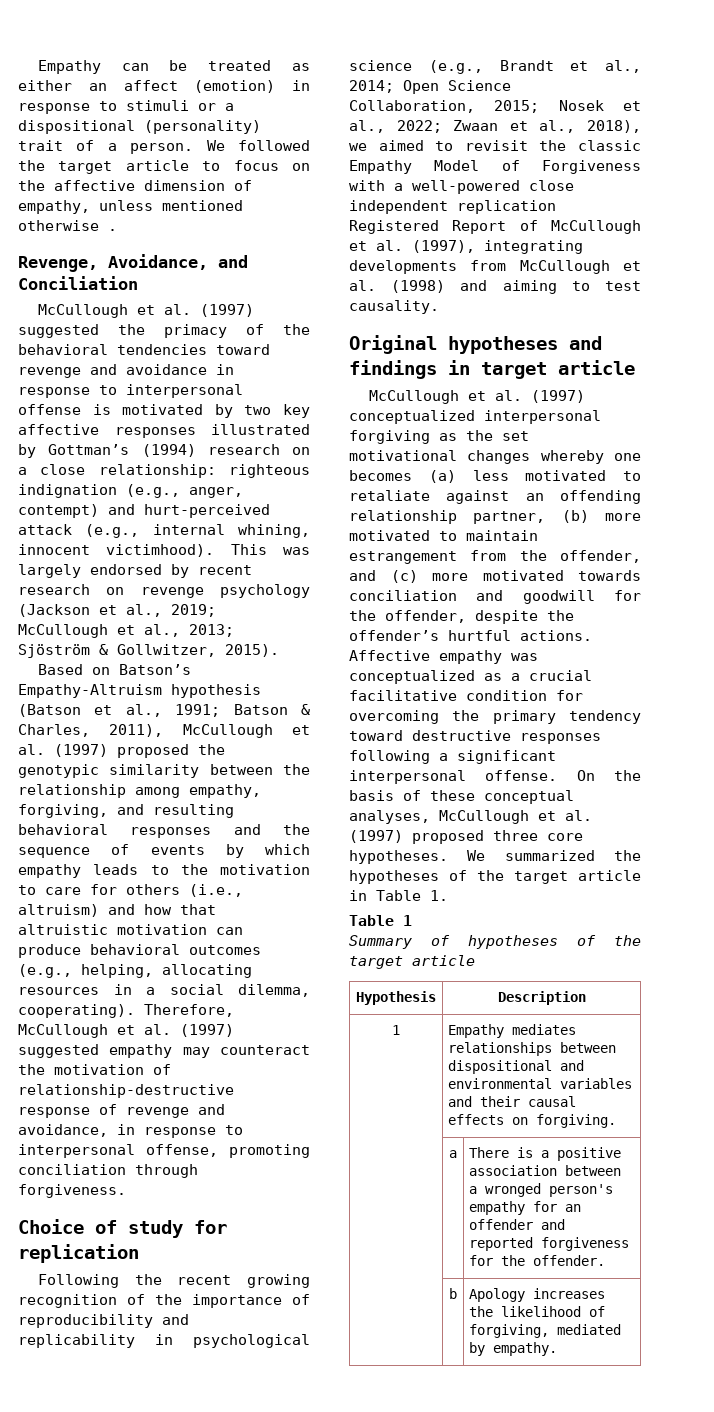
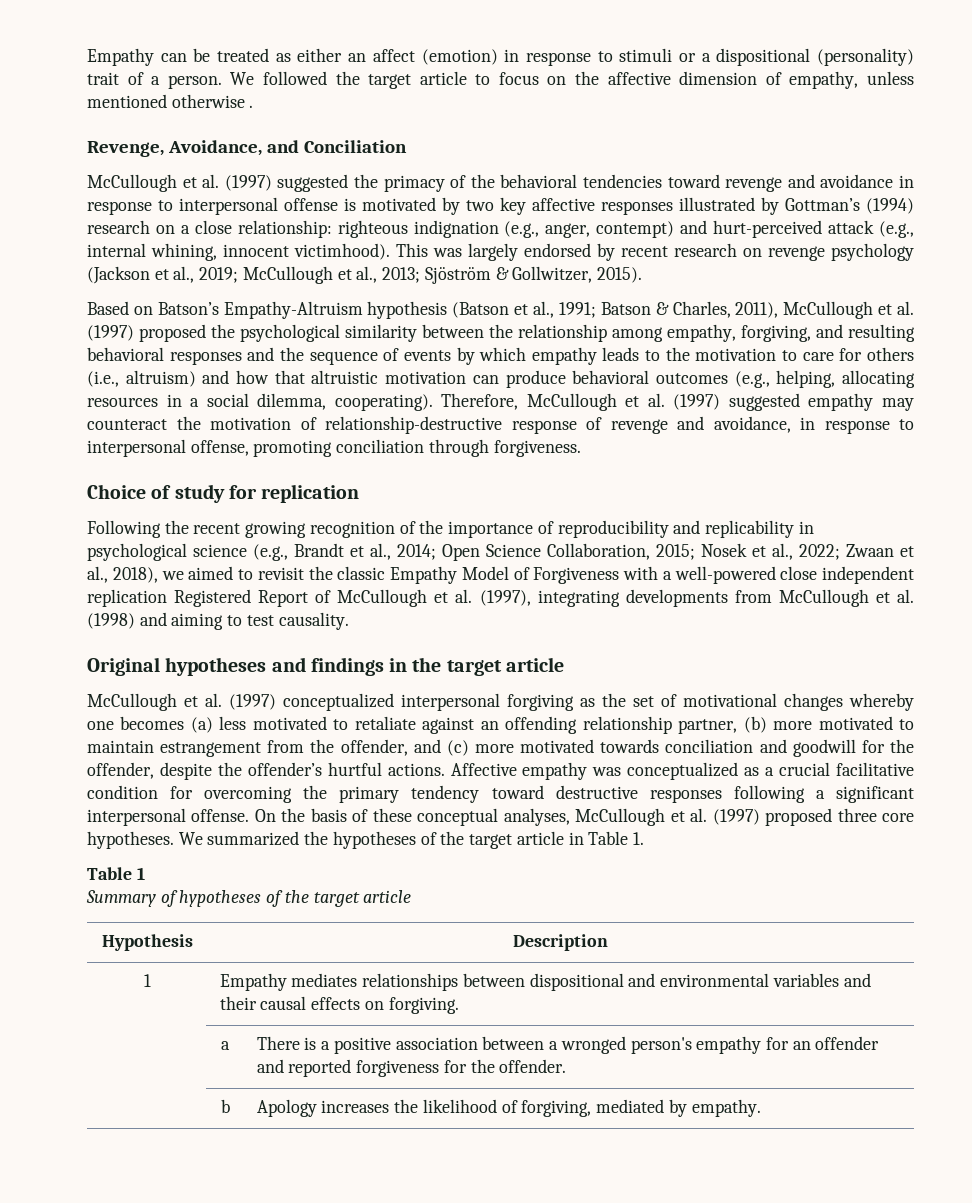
- Batson & Charles, 2011), McCullough et al. (1997) proposed the genotypic similarity between the relationship among empathy, forgiving, and resulting behavioral responses and the sequence of events by which empathy leads to the motivation to care for others (i.e., altruism) and how that altruistic motivation can produce behavioral outcomes (e.g., helping, allocating resources in a social dilemma, cooperating).
+ Batson & Charles, 2011), McCullough et al. (1997) proposed the psychological similarity between the relationship among empathy, forgiving, and resulting behavioral responses and the sequence of events by which empathy leads to the motivation to care for others (i.e., altruism) and how that altruistic motivation can produce behavioral outcomes (e.g., helping, allocating resources in a social dilemma, cooperating).
- Original hypotheses and findings in target article
+ Original hypotheses and findings in the target article
- McCullough et al. (1997) conceptualized interpersonal forgiving as the set motivational changes whereby one becomes (a) less motivated to retaliate against an offending relationship partner, (b) more motivated to maintain estrangement from the offender, and (c) more motivated towards conciliation and goodwill for the offender, despite the offender’s hurtful actions.
+ McCullough et al. (1997) conceptualized interpersonal forgiving as the set of motivational changes whereby one becomes (a) less motivated to retaliate against an offending relationship partner, (b) more motivated to maintain estrangement from the offender, and (c) more motivated towards conciliation and goodwill for the offender, despite the offender’s hurtful actions.

